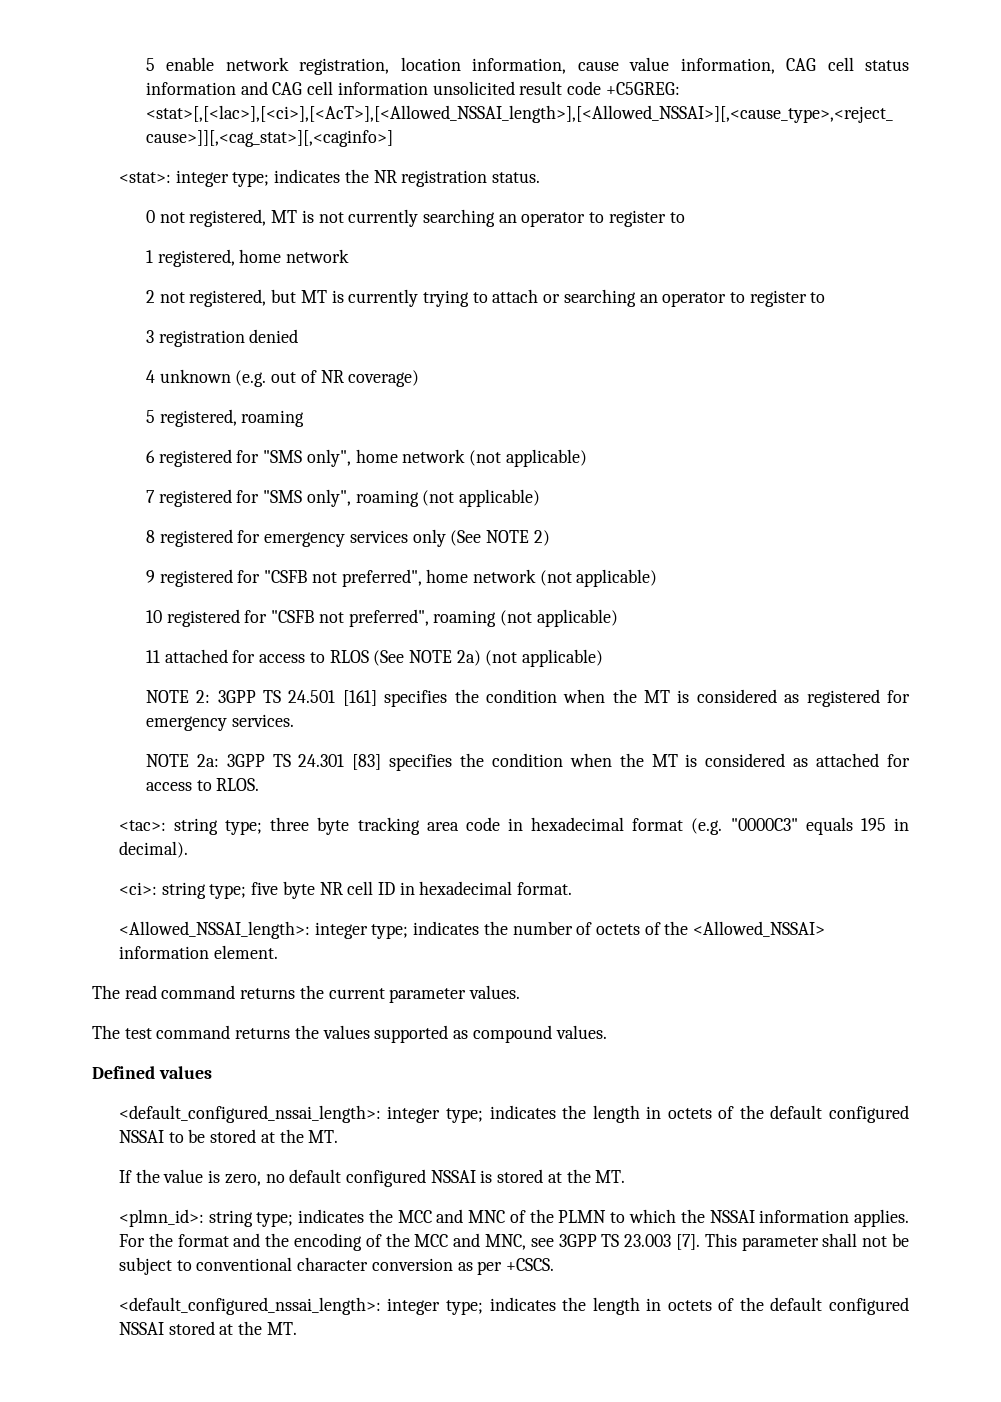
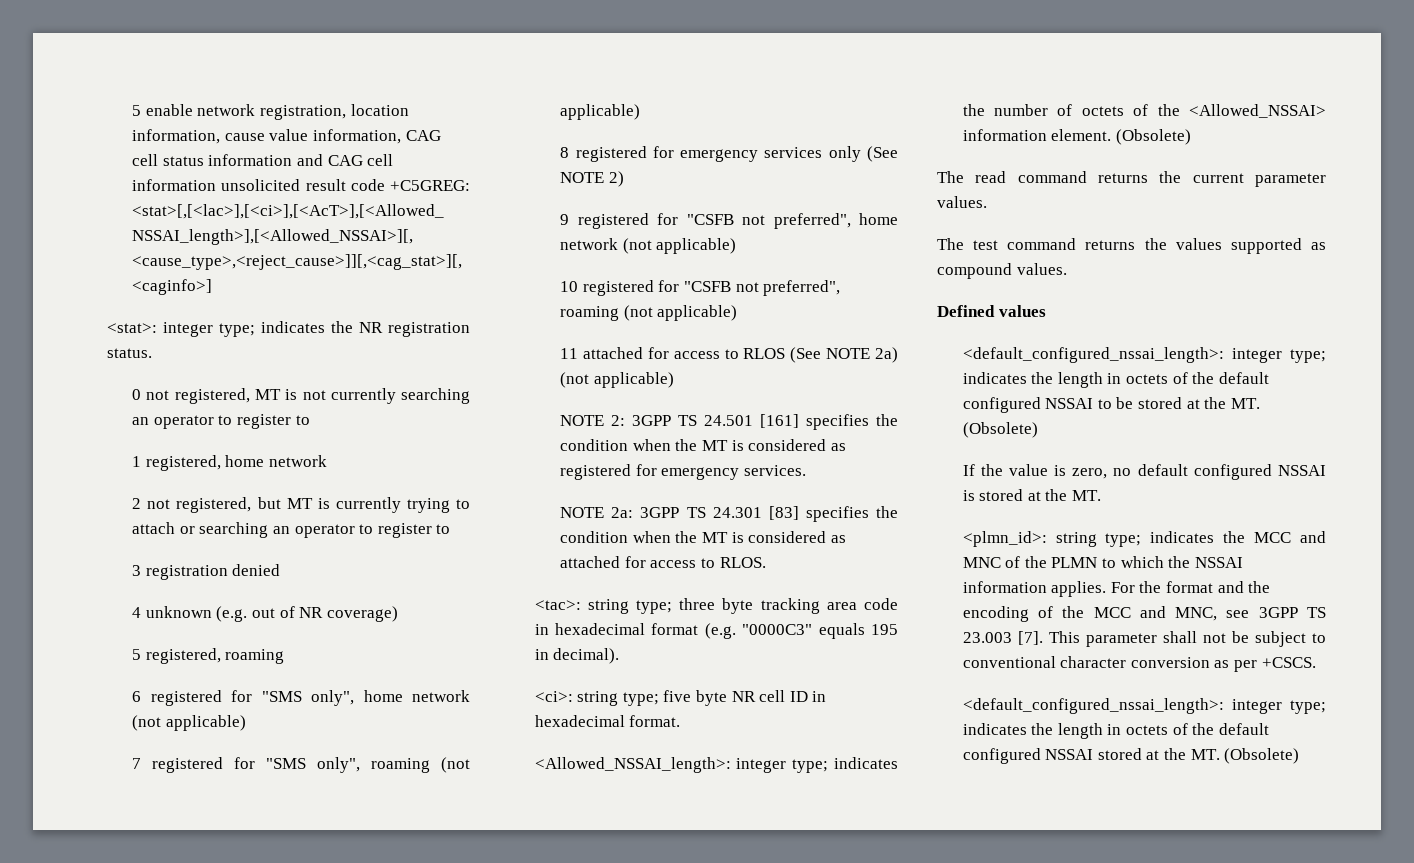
- <Allowed_NSSAI_length>: integer type; indicates the number of octets of the <Allowed_NSSAI> information element.
+ <Allowed_NSSAI_length>: integer type; indicates the number of octets of the <Allowed_NSSAI> information element. (Obsolete)
- <default_configured_nssai_length>: integer type; indicates the length in octets of the default configured NSSAI to be stored at the MT.
+ <default_configured_nssai_length>: integer type; indicates the length in octets of the default configured NSSAI to be stored at the MT. (Obsolete)
- <default_configured_nssai_length>: integer type; indicates the length in octets of the default configured NSSAI stored at the MT.
+ <default_configured_nssai_length>: integer type; indicates the length in octets of the default configured NSSAI stored at the MT. (Obsolete)

